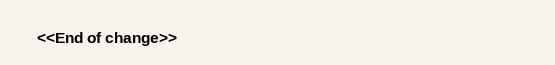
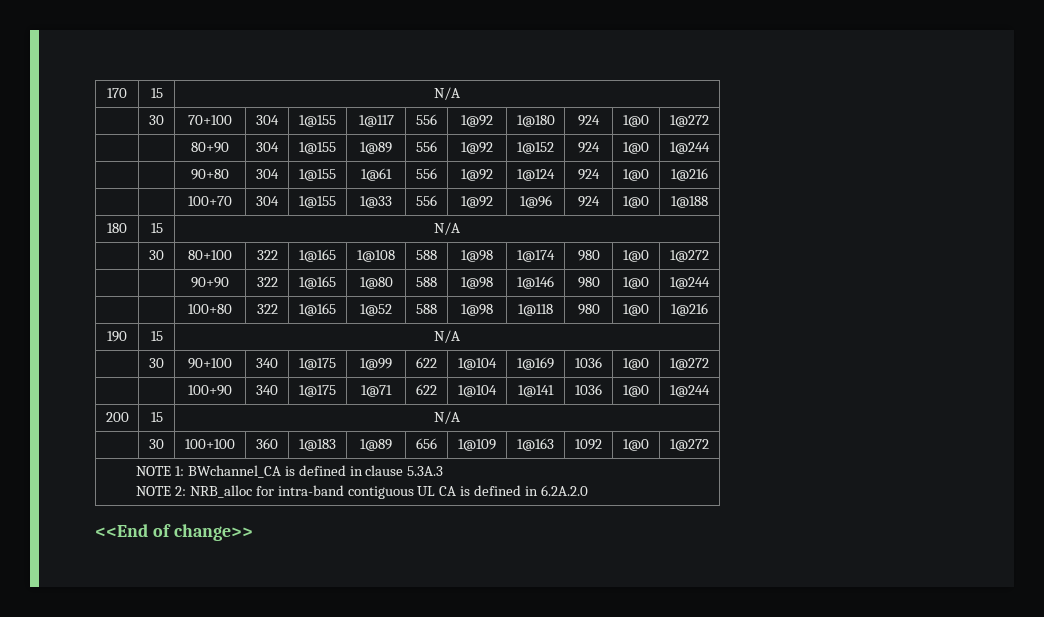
+ 170 | 15 | N/A
+ | 30 | 70+100 | 304 | 1@155 | 1@117 | 556 | 1@92 | 1@180 | 924 | 1@0 | 1@272
+ | | 80+90 | 304 | 1@155 | 1@89 | 556 | 1@92 | 1@152 | 924 | 1@0 | 1@244
+ | | 90+80 | 304 | 1@155 | 1@61 | 556 | 1@92 | 1@124 | 924 | 1@0 | 1@216
+ | | 100+70 | 304 | 1@155 | 1@33 | 556 | 1@92 | 1@96 | 924 | 1@0 | 1@188
+ 180 | 15 | N/A
+ | 30 | 80+100 | 322 | 1@165 | 1@108 | 588 | 1@98 | 1@174 | 980 | 1@0 | 1@272
+ | | 90+90 | 322 | 1@165 | 1@80 | 588 | 1@98 | 1@146 | 980 | 1@0 | 1@244
+ | | 100+80 | 322 | 1@165 | 1@52 | 588 | 1@98 | 1@118 | 980 | 1@0 | 1@216
+ 190 | 15 | N/A
+ | 30 | 90+100 | 340 | 1@175 | 1@99 | 622 | 1@104 | 1@169 | 1036 | 1@0 | 1@272
+ | | 100+90 | 340 | 1@175 | 1@71 | 622 | 1@104 | 1@141 | 1036 | 1@0 | 1@244
+ 200 | 15 | N/A
+ | 30 | 100+100 | 360 | 1@183 | 1@89 | 656 | 1@109 | 1@163 | 1092 | 1@0 | 1@272
+ NOTE 1: BWchannel_CA is defined in clause 5.3A.3
+ NOTE 2: NRB_alloc for intra-band contiguous UL CA is defined in 6.2A.2.0

